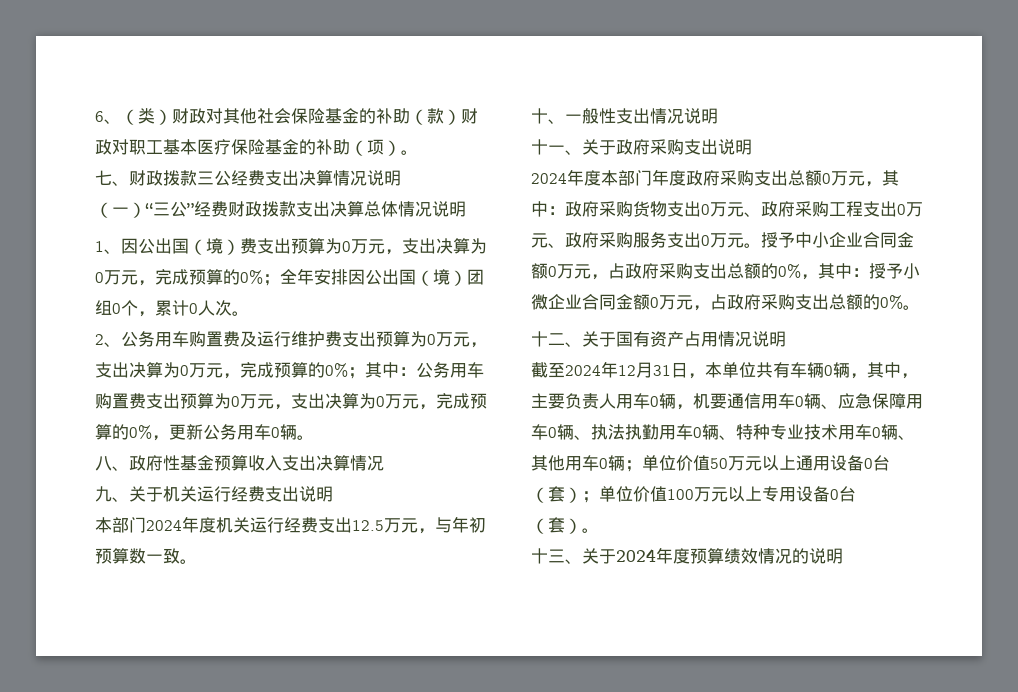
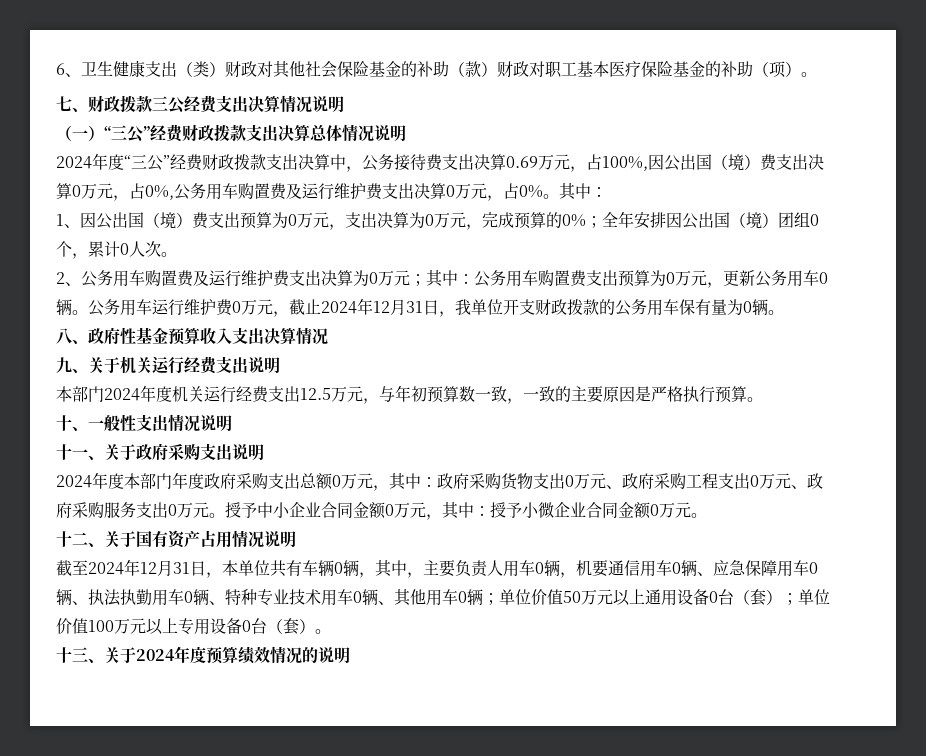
- 6、（类）财政对其他社会保险基金的补助（款）财政对职工基本医疗保险基金的补助（项）。
+ 6、卫生健康支出（类）财政对其他社会保险基金的补助（款）财政对职工基本医疗保险基金的补助（项）。
+ 2024年度“三公”经费财政拨款支出决算中，公务接待费支出决算0.69万元，占100%,因公出国（境）费支出决算0万元，占0%,公务用车购置费及运行维护费支出决算0万元，占0%。其中：
- 2、公务用车购置费及运行维护费支出预算为0万元，支出决算为0万元，完成预算的0%；其中：公务用车购置费支出预算为0万元，支出决算为0万元，完成预算的0%，更新公务用车0辆。
+ 2、公务用车购置费及运行维护费支出决算为0万元；其中：公务用车购置费支出预算为0万元，更新公务用车0辆。公务用车运行维护费0万元，截止2024年12月31日，我单位开支财政拨款的公务用车保有量为0辆。
- 本部门2024年度机关运行经费支出12.5万元，与年初预算数一致。
+ 本部门2024年度机关运行经费支出12.5万元，与年初预算数一致，一致的主要原因是严格执行预算。
- 授予中小企业合同金额0万元，占政府采购支出总额的0%，其中：授予小微企业合同金额0万元，占政府采购支出总额的0%。
+ 授予中小企业合同金额0万元，其中：授予小微企业合同金额0万元。

